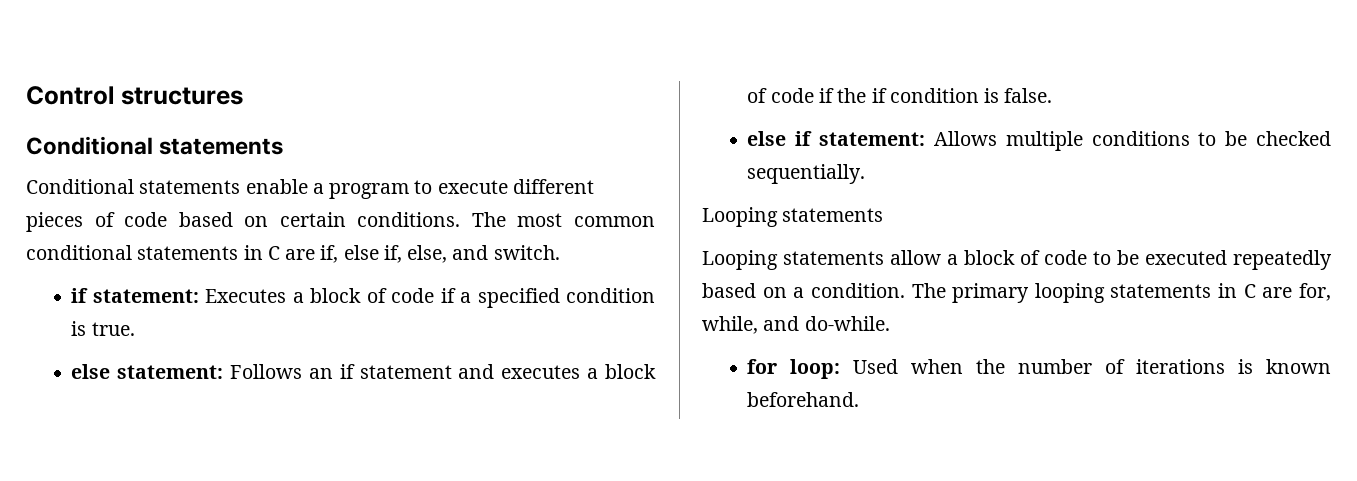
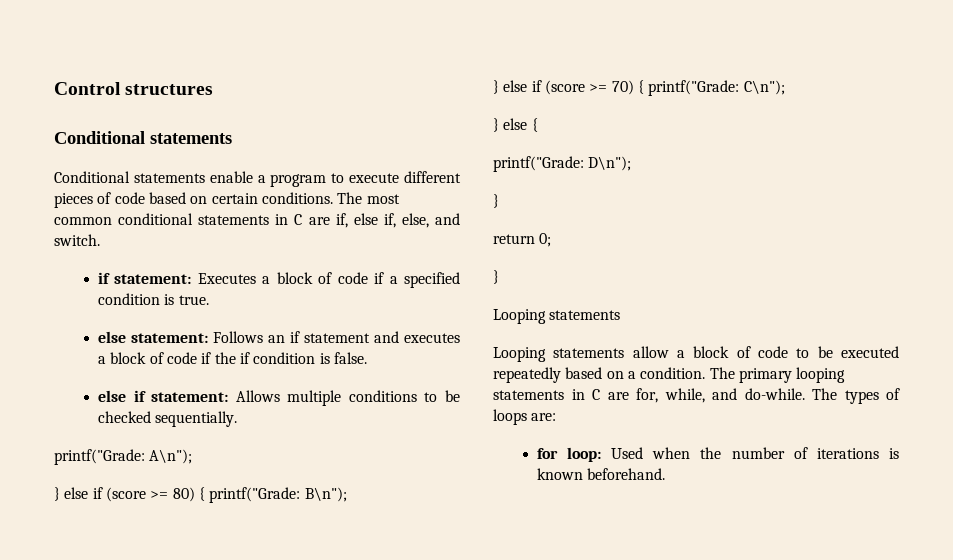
+ printf("Grade: A\n");
+ } else if (score >= 80) { printf("Grade: B\n");
+ } else if (score >= 70) { printf("Grade: C\n");
+ } else {
+ printf("Grade: D\n");
+ }
+ return 0;
+ }
+ The types of loops are:

